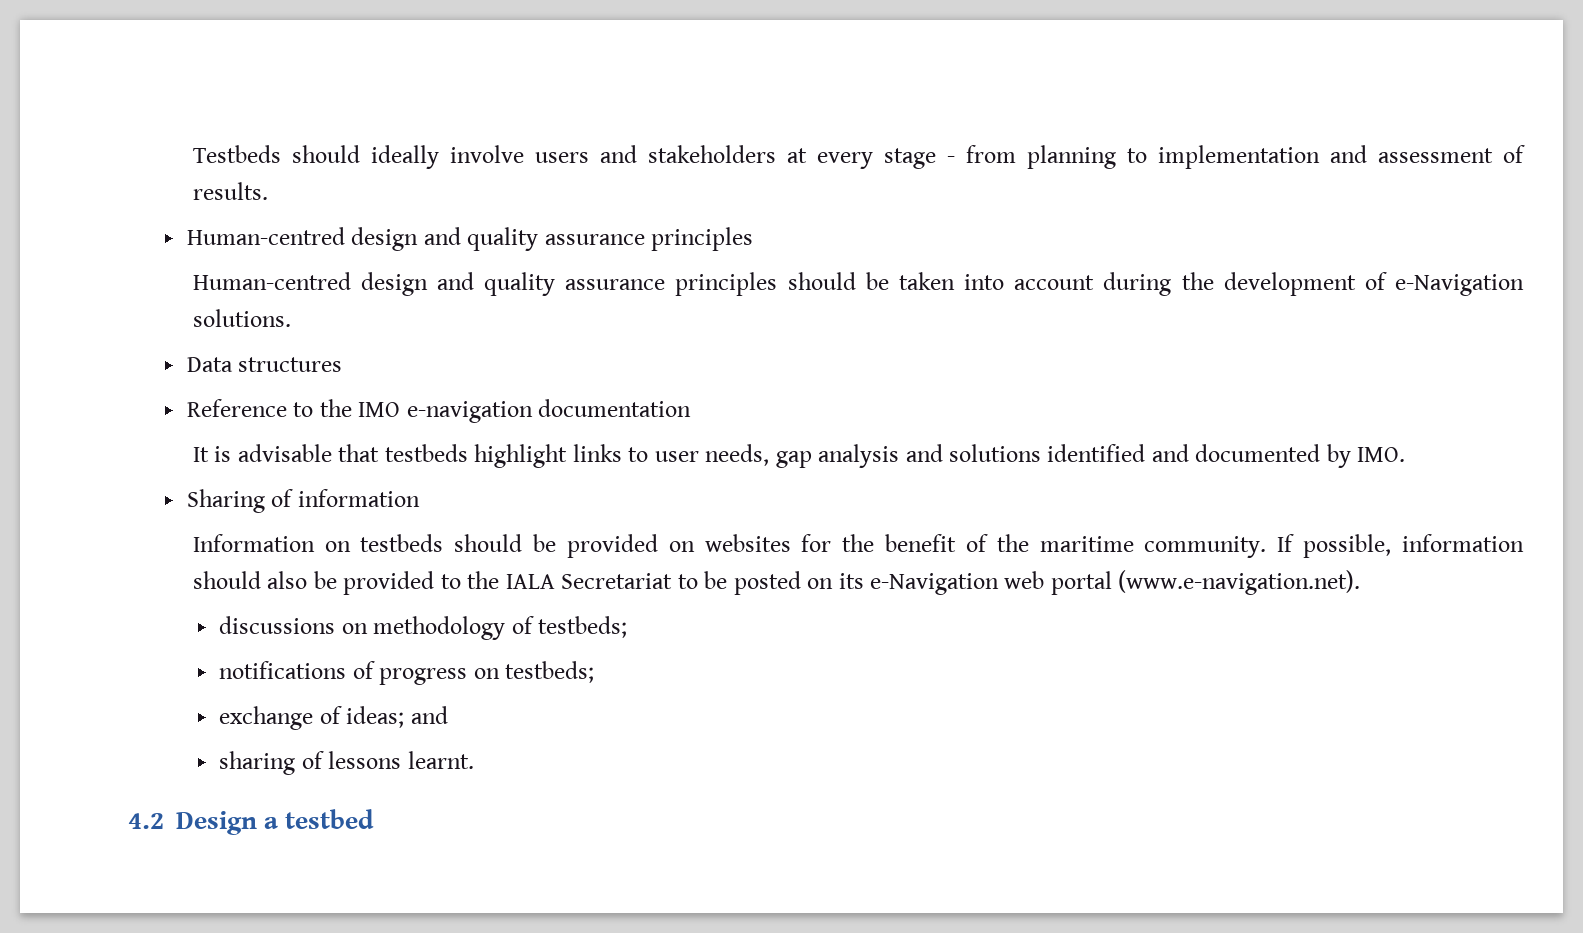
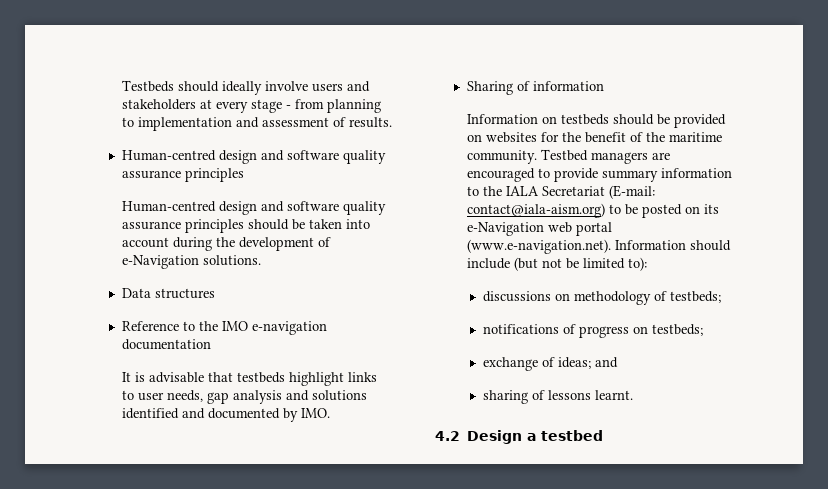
  Testbeds should ideally involve users and stakeholders at every stage - from planning to implementation and assessment of results.
- Human-centred design and quality assurance principles
+ Human-centred design and software quality assurance principles
- Human-centred design and quality assurance principles should be taken into account during the development of e-Navigation solutions.
+ Human-centred design and software quality assurance principles should be taken into account during the development of e-Navigation solutions.
- If possible, information should also be provided to the IALA Secretariat to be posted on its e-Navigation web portal (www.e-navigation.net).
+ Testbed managers are encouraged to provide summary information to the IALA Secretariat (E-mail: contact@iala-aism.org) to be posted on its e-Navigation web portal (www.e-navigation.net). Information should include (but not be limited to):

